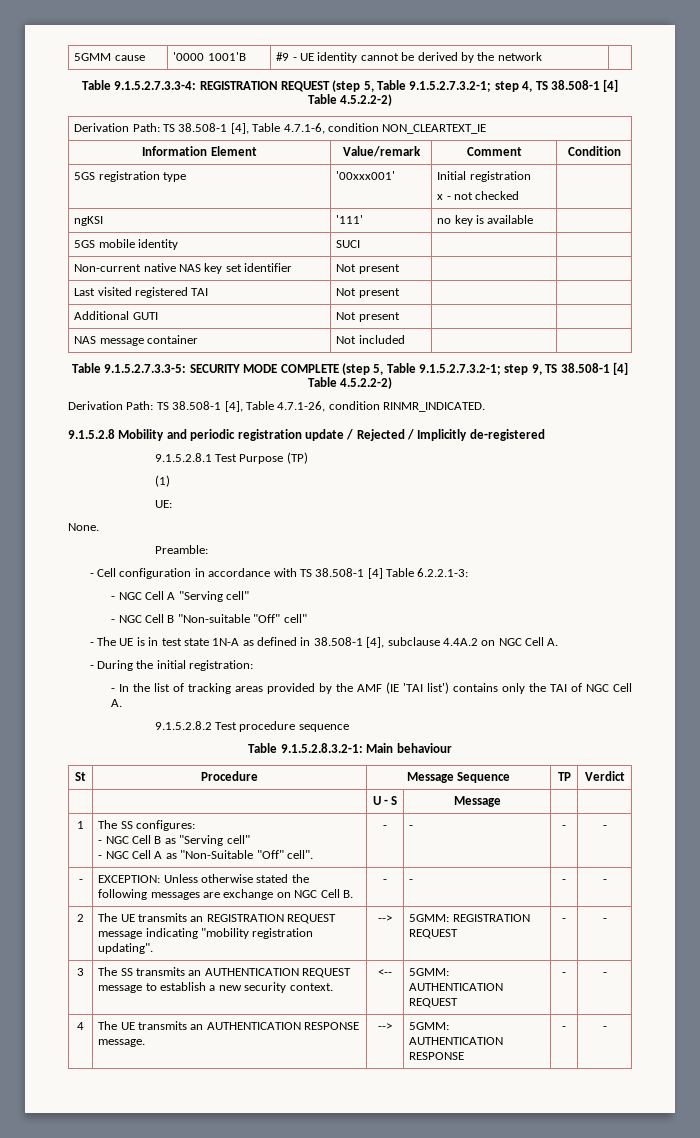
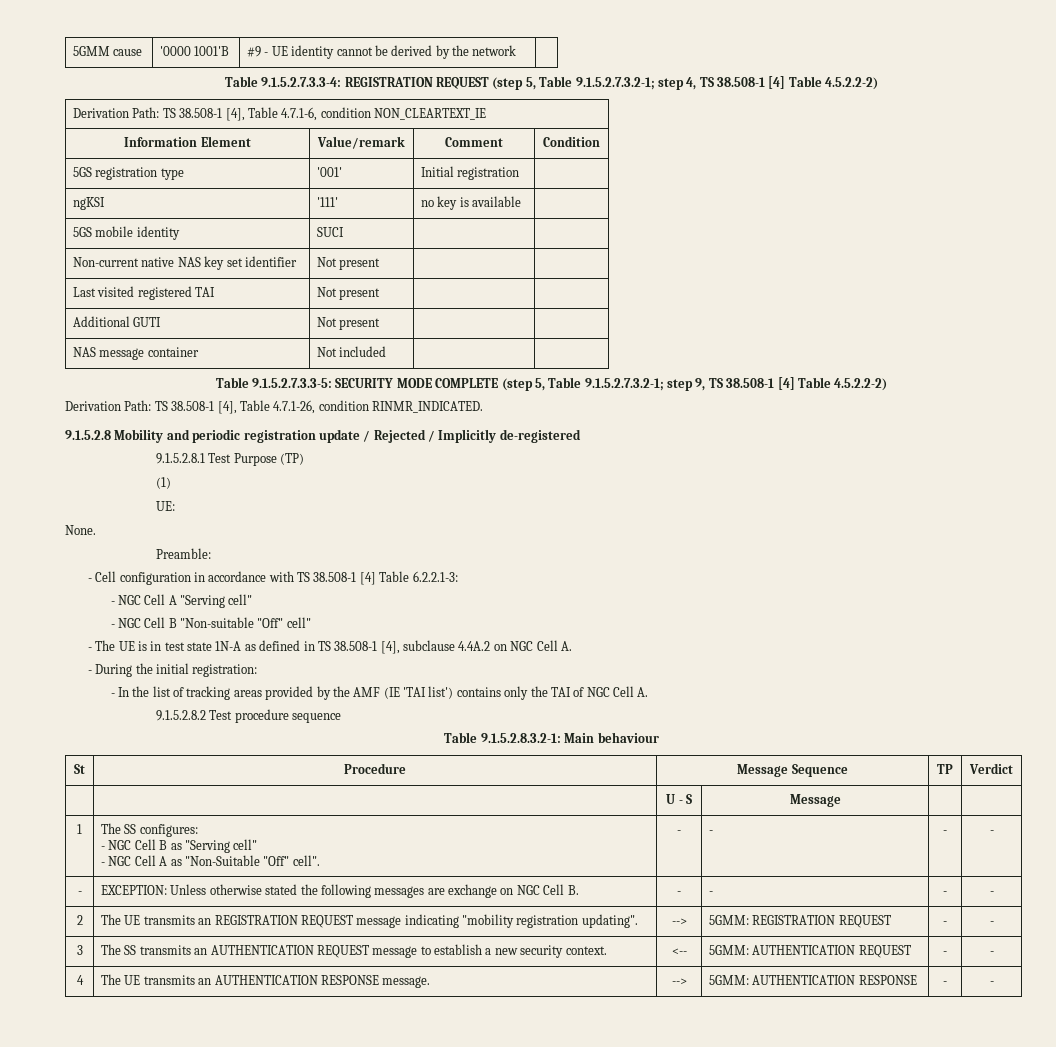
- 5GS registration type | '00xxx001' | Initial registration
- x - not checked |
+ 5GS registration type | '001' | Initial registration |
- - The UE is in test state 1N-A as defined in 38.508-1 [4], subclause 4.4A.2 on NGC Cell A.
+ - The UE is in test state 1N-A as defined in TS 38.508-1 [4], subclause 4.4A.2 on NGC Cell A.

